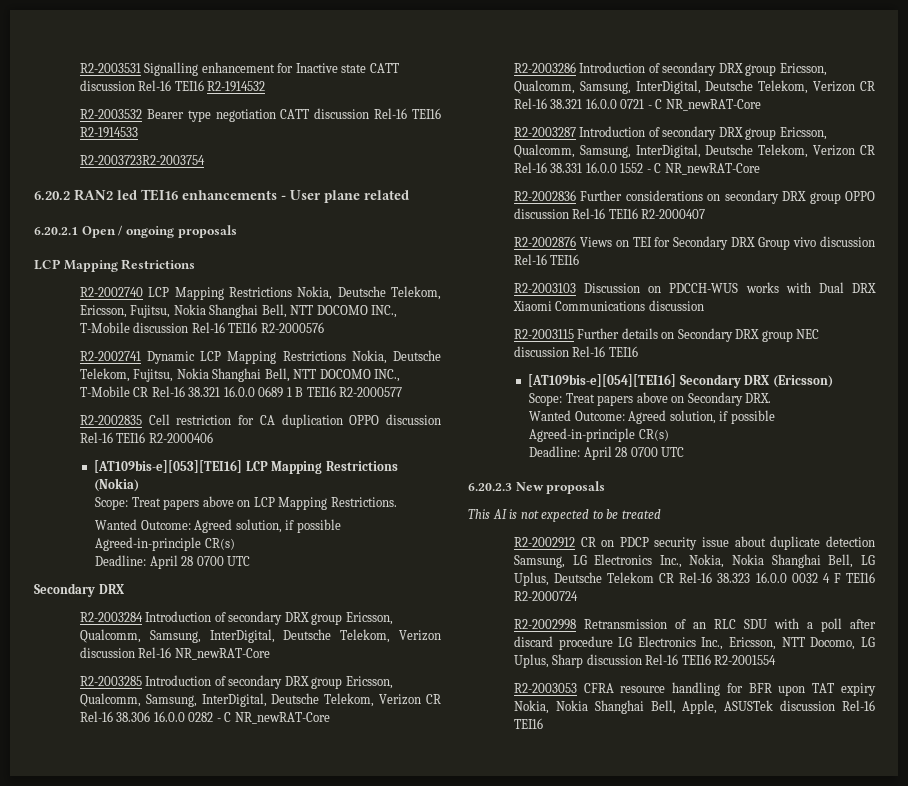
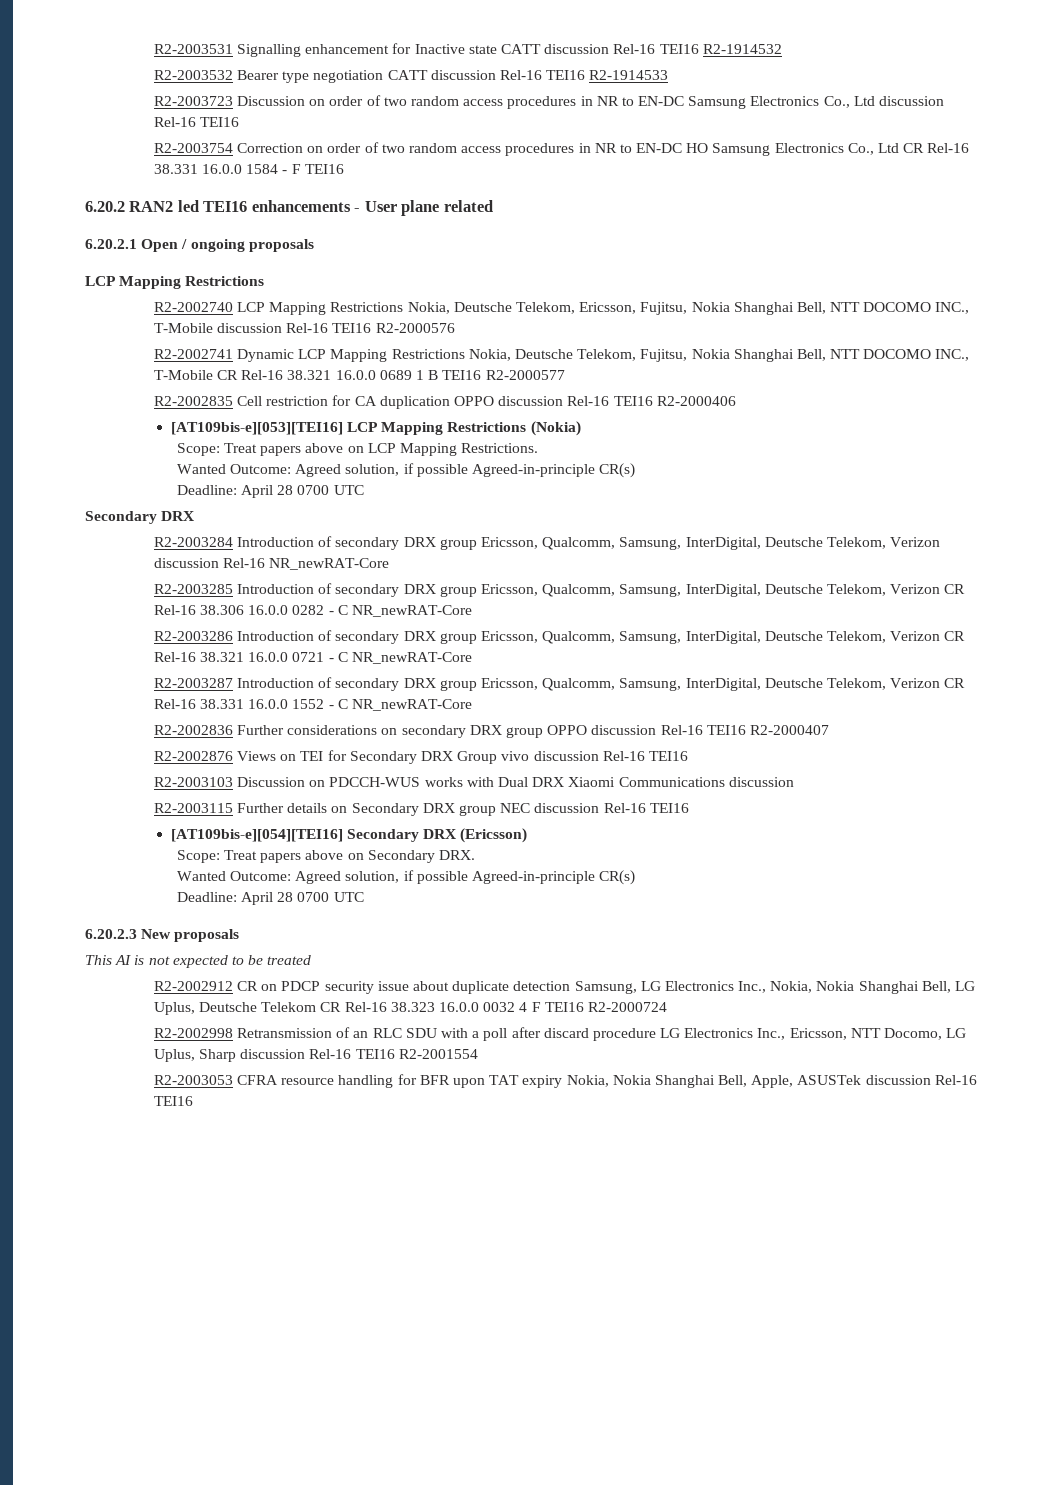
- R2-2003723R2-2003754
+ R2-2003723 Discussion on order of two random access procedures in NR to EN-DC Samsung Electronics Co., Ltd discussion Rel-16 TEI16
+ R2-2003754 Correction on order of two random access procedures in NR to EN-DC HO Samsung Electronics Co., Ltd CR Rel-16 38.331 16.0.0 1584 - F TEI16

